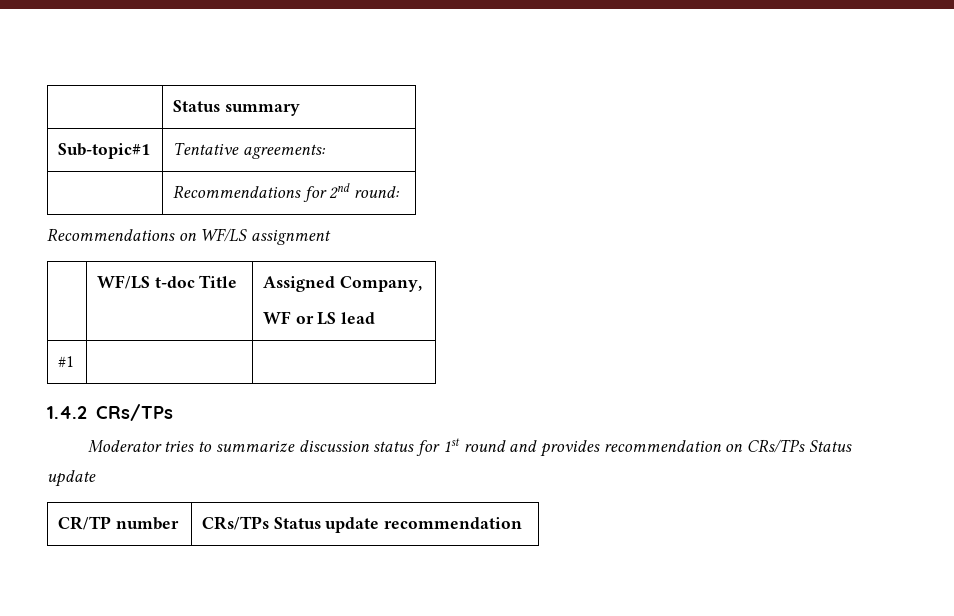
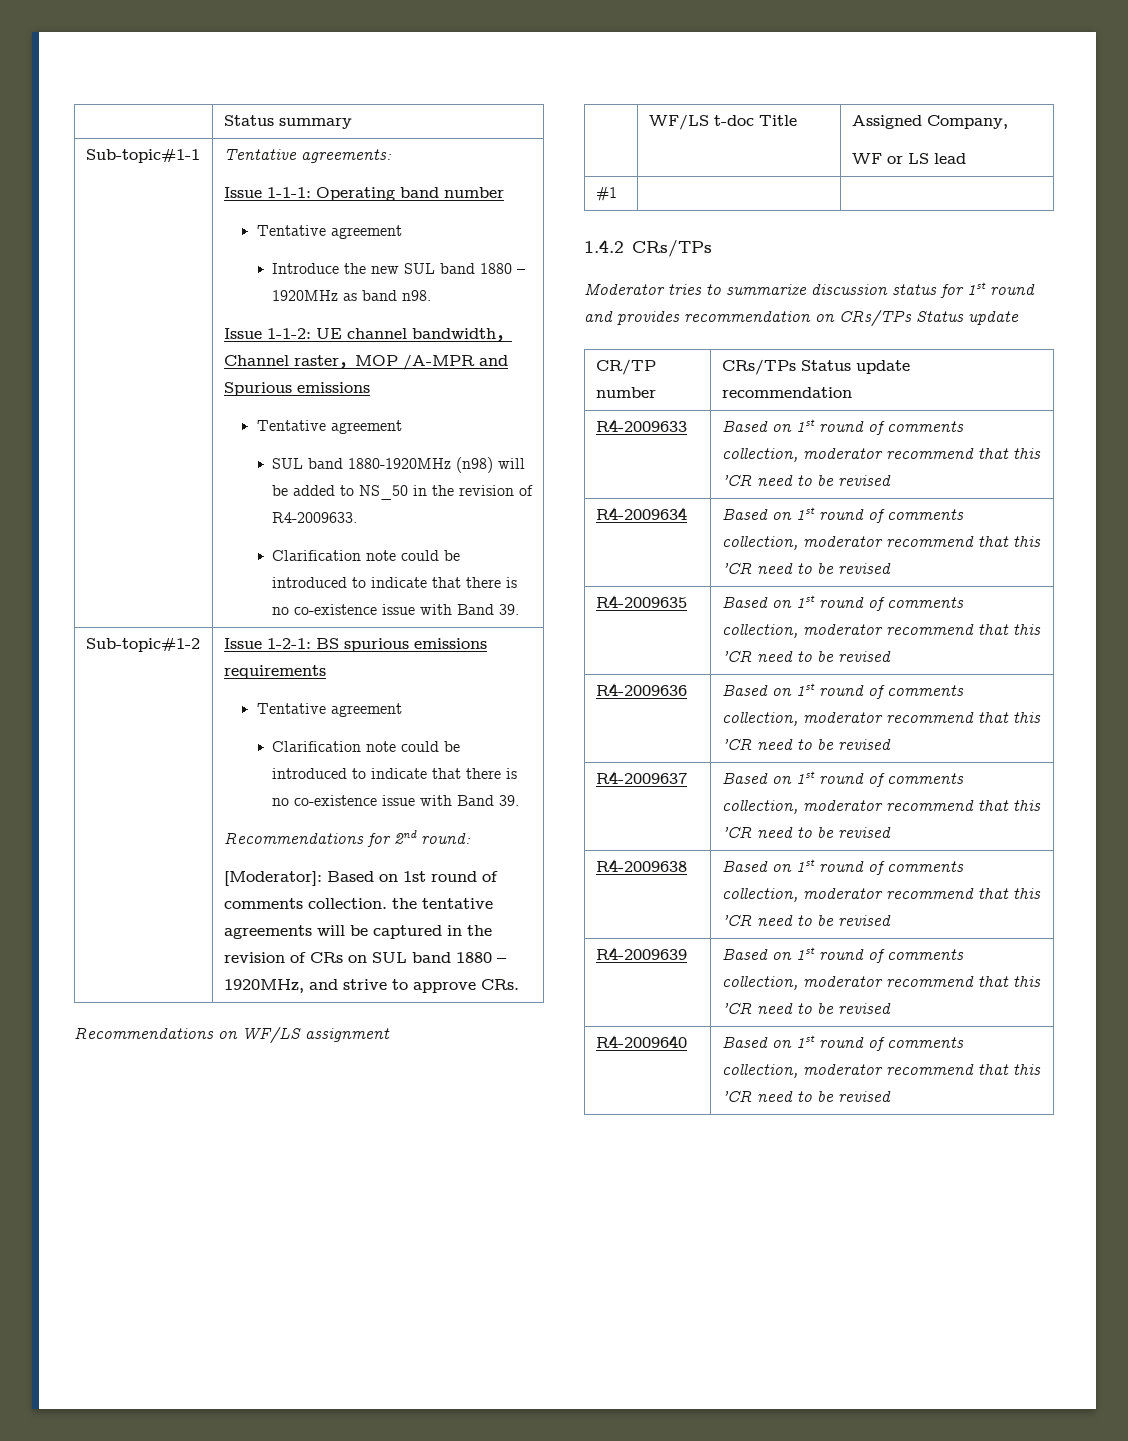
- Sub-topic#1
+ Sub-topic#1-1
- | Recommendations for 2nd round:
+ Issue 1-1-1: Operating band number
+ Tentative agreement
+ Introduce the new SUL band 1880 – 1920MHz as band n98.
+ Issue 1-1-2: UE channel bandwidth，Channel raster，MOP /A-MPR and Spurious emissions
+ Tentative agreement
+ SUL band 1880-1920MHz (n98) will be added to NS_50 in the revision of R4-2009633.
+ Clarification note could be introduced to indicate that there is no co-existence issue with Band 39.
+ Sub-topic#1-2 | Issue 1-2-1: BS spurious emissions requirements
+ Tentative agreement
+ Clarification note could be introduced to indicate that there is no co-existence issue with Band 39.
+ Recommendations for 2nd round:
+ [Moderator]: Based on 1st round of comments collection. the tentative agreements will be captured in the revision of CRs on SUL band 1880 – 1920MHz, and strive to approve CRs.
+ R4-2009633 | Based on 1st round of comments collection, moderator recommend that this ’CR need to be revised
+ R4-2009634 | Based on 1st round of comments collection, moderator recommend that this ’CR need to be revised
+ R4-2009635 | Based on 1st round of comments collection, moderator recommend that this ’CR need to be revised
+ R4-2009636 | Based on 1st round of comments collection, moderator recommend that this ’CR need to be revised
+ R4-2009637 | Based on 1st round of comments collection, moderator recommend that this ’CR need to be revised
+ R4-2009638 | Based on 1st round of comments collection, moderator recommend that this ’CR need to be revised
+ R4-2009639 | Based on 1st round of comments collection, moderator recommend that this ’CR need to be revised
+ R4-2009640 | Based on 1st round of comments collection, moderator recommend that this ’CR need to be revised

